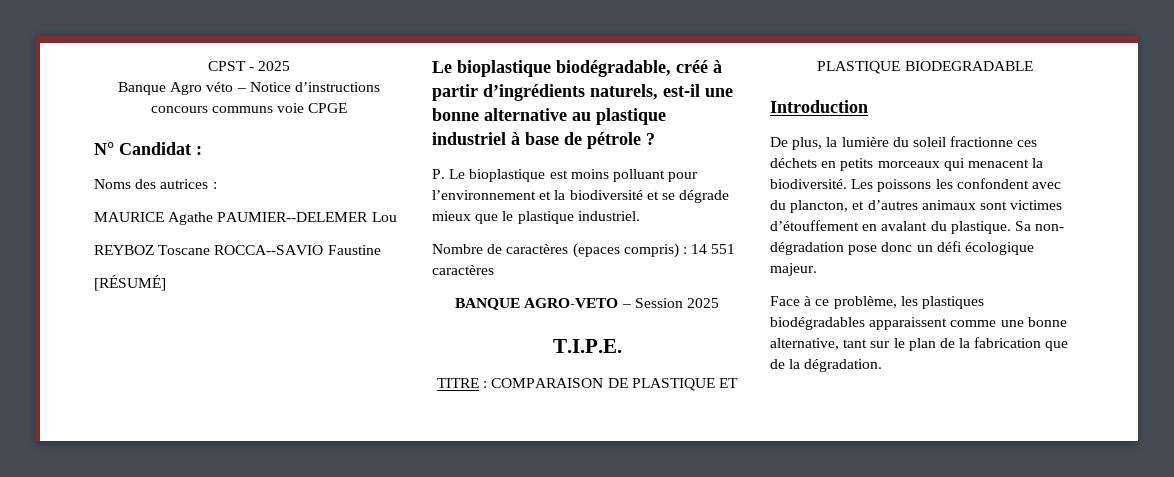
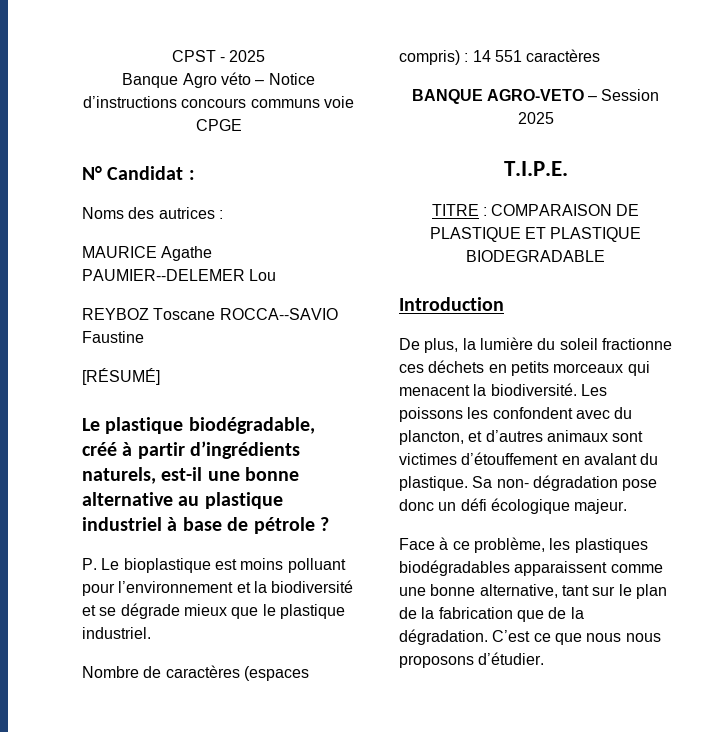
- Le bioplastique biodégradable, créé à partir d’ingrédients naturels, est-il une bonne alternative au plastique industriel à base de pétrole ?
+ Le plastique biodégradable, créé à partir d’ingrédients naturels, est-il une bonne alternative au plastique industriel à base de pétrole ?
- Nombre de caractères (epaces compris) : 14 551 caractères
+ Nombre de caractères (espaces compris) : 14 551 caractères
+ C’est ce que nous nous proposons d’étudier.

